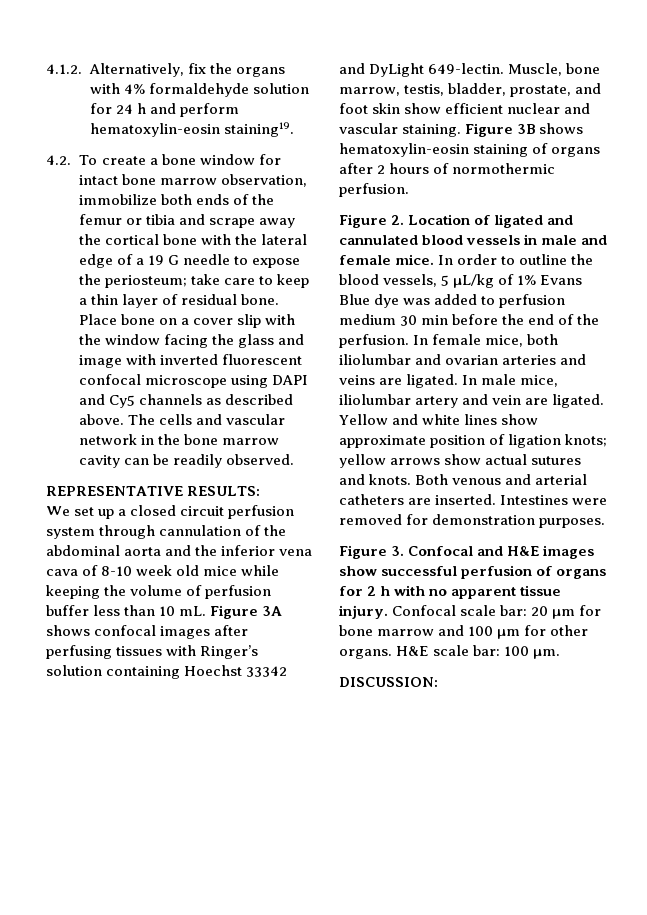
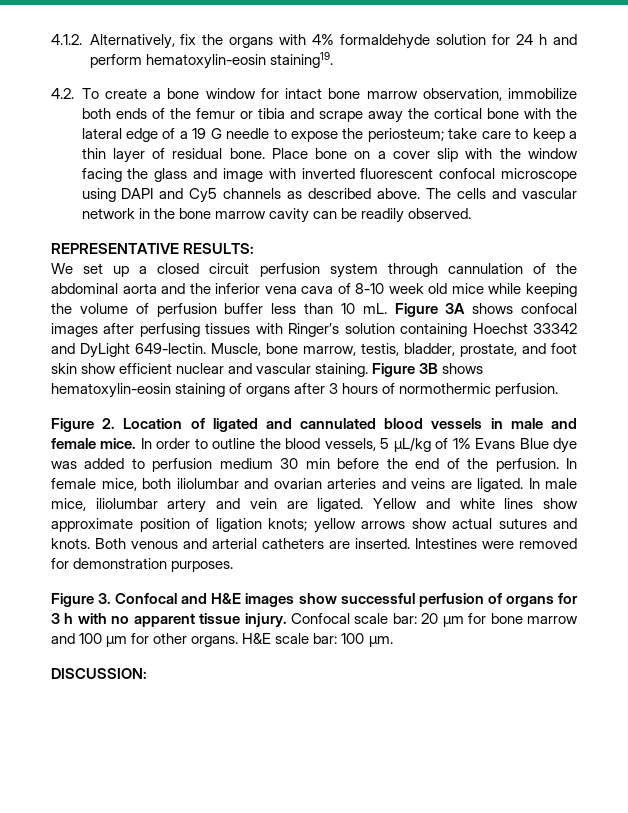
- Figure 3B shows hematoxylin-eosin staining of organs after 2 hours of normothermic perfusion.
+ Figure 3B shows hematoxylin-eosin staining of organs after 3 hours of normothermic perfusion.
- Figure 3. Confocal and H&E images show successful perfusion of organs for 2 h with no apparent tissue injury.
+ Figure 3. Confocal and H&E images show successful perfusion of organs for 3 h with no apparent tissue injury.

